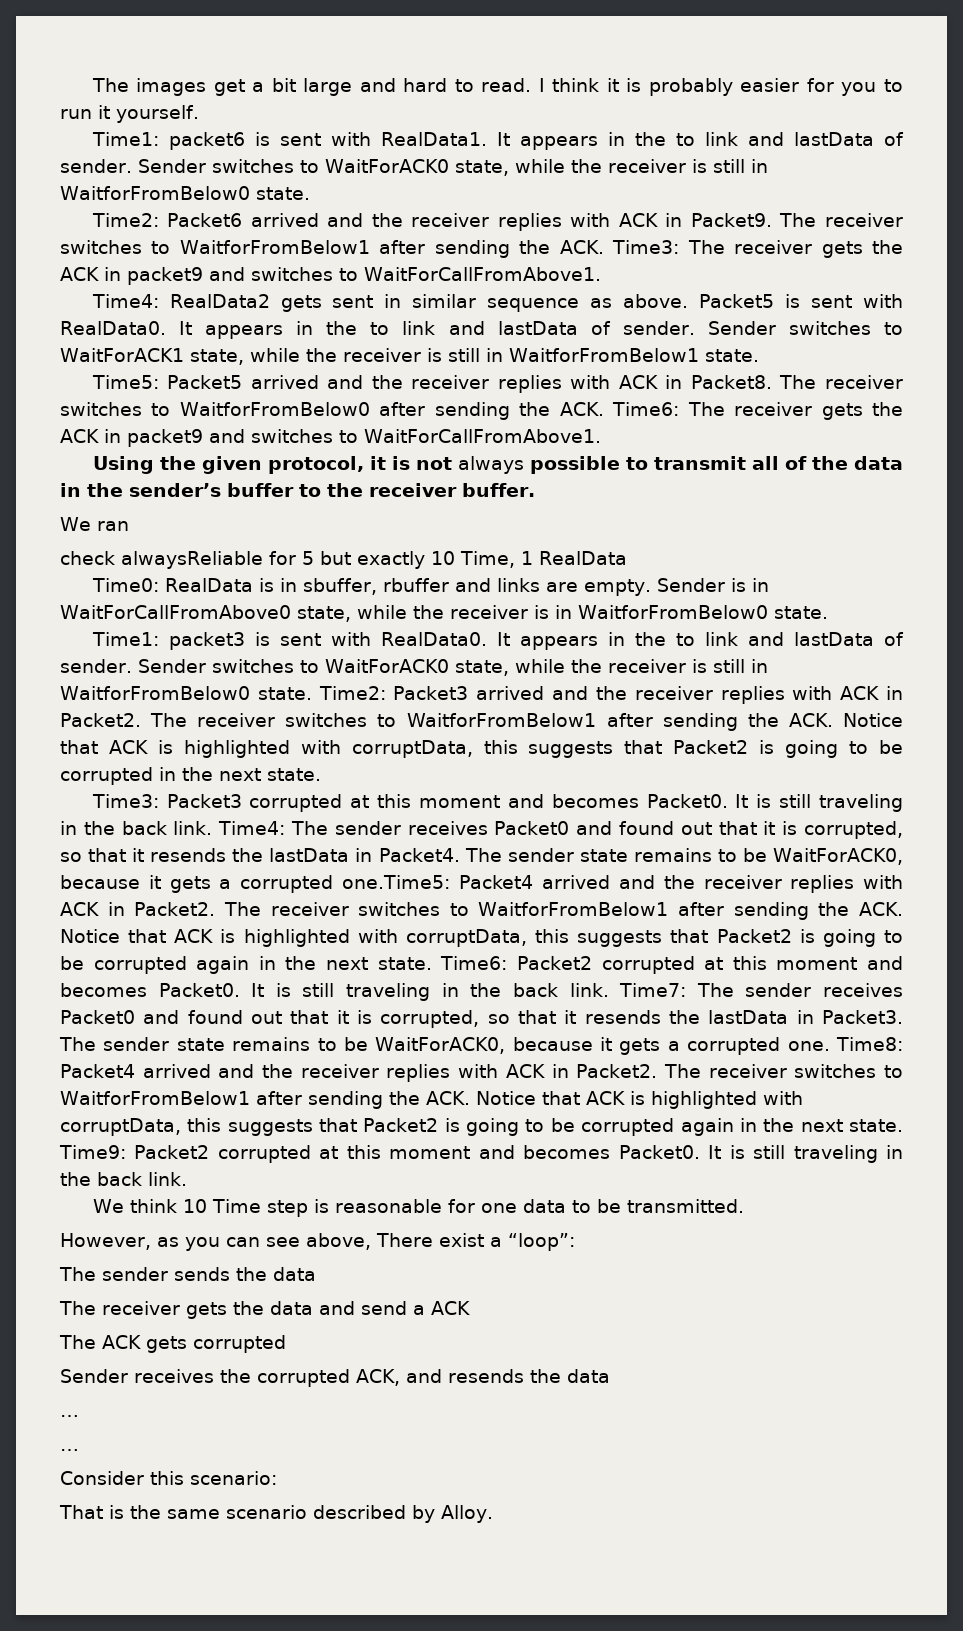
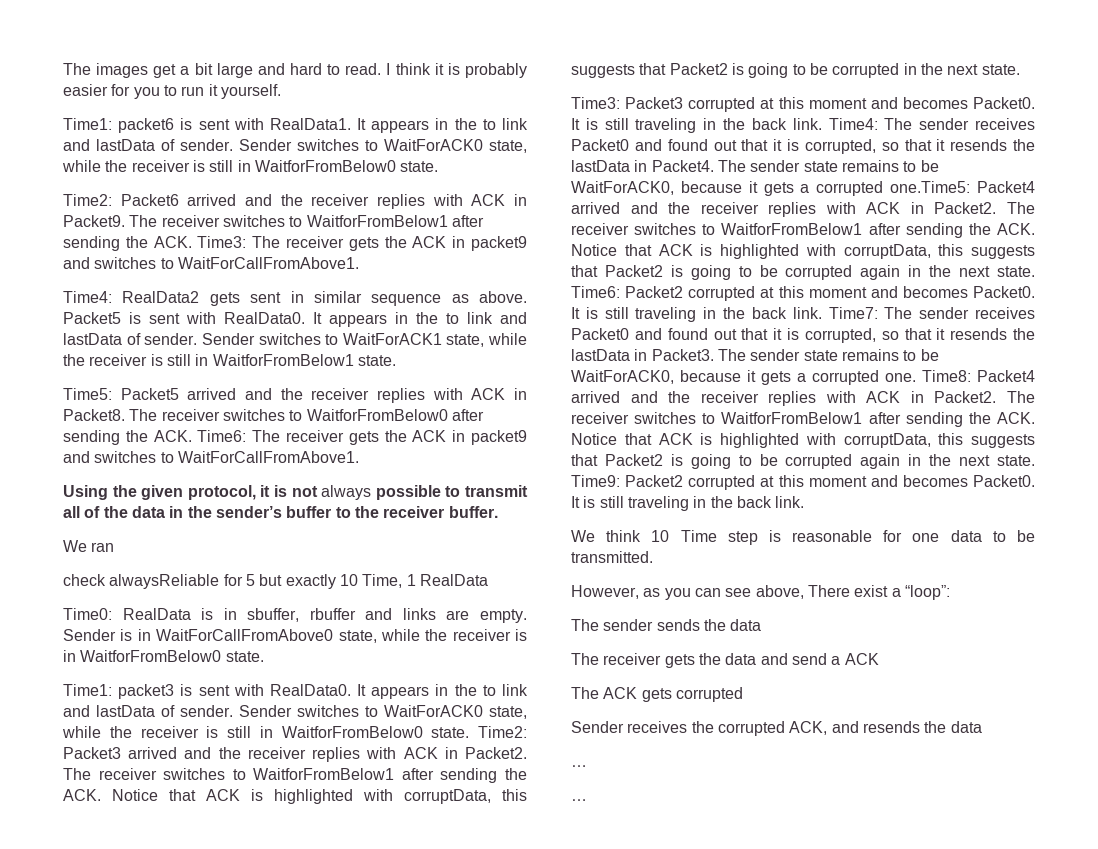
- Consider this scenario:
- That is the same scenario described by Alloy.

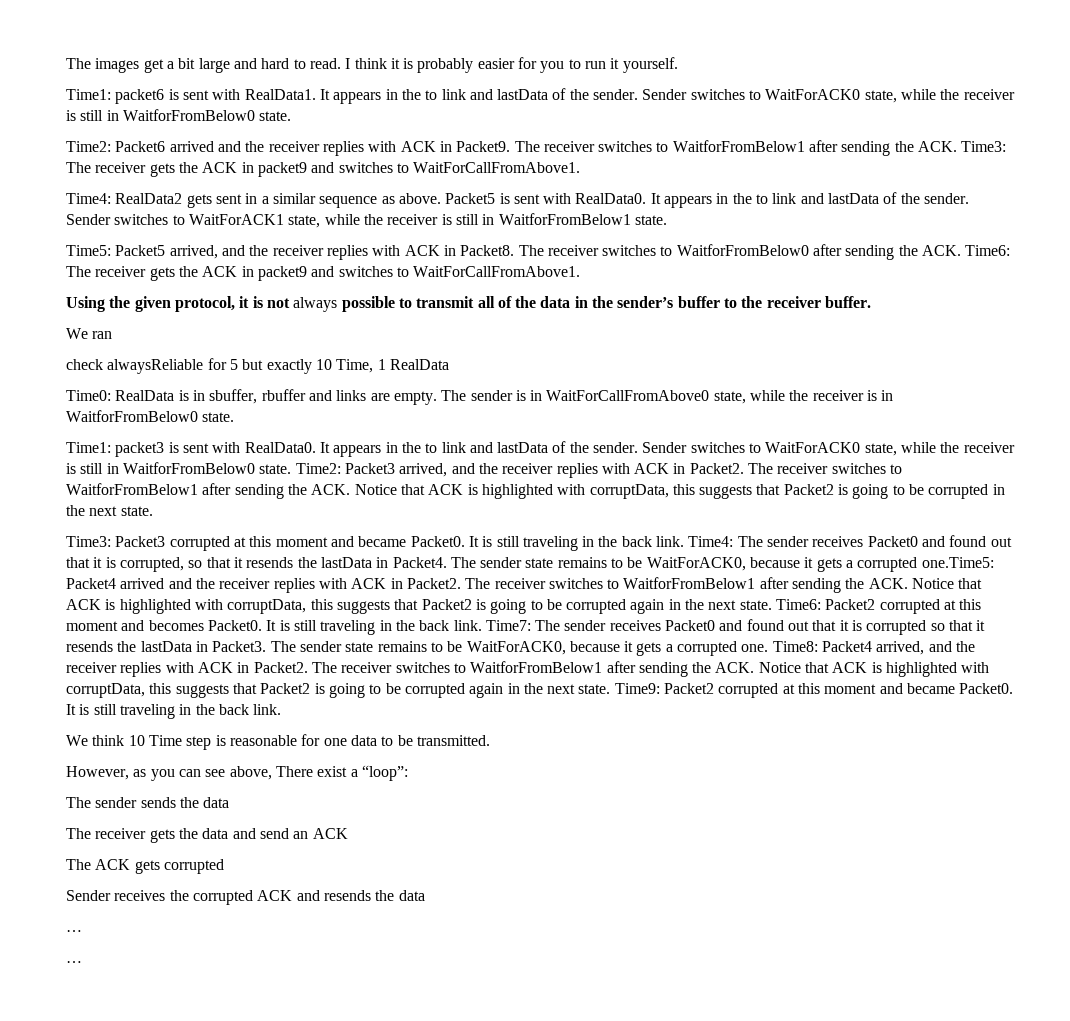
- Time1: packet6 is sent with RealData1. It appears in the to link and lastData of sender.
+ Time1: packet6 is sent with RealData1. It appears in the to link and lastData of the sender.
- Time4: RealData2 gets sent in similar sequence as above.
+ Time4: RealData2 gets sent in a similar sequence as above.
- Packet5 is sent with RealData0. It appears in the to link and lastData of sender.
+ Packet5 is sent with RealData0. It appears in the to link and lastData of the sender.
- Time5: Packet5 arrived and the receiver replies with ACK in Packet8.
+ Time5: Packet5 arrived, and the receiver replies with ACK in Packet8.
- Sender is in WaitForCallFromAbove0 state, while the receiver is in WaitforFromBelow0 state.
+ The sender is in WaitForCallFromAbove0 state, while the receiver is in WaitforFromBelow0 state.
- Time1: packet3 is sent with RealData0. It appears in the to link and lastData of sender.
+ Time1: packet3 is sent with RealData0. It appears in the to link and lastData of the sender.
- Time2: Packet3 arrived and the receiver replies with ACK in Packet2.
+ Time2: Packet3 arrived, and the receiver replies with ACK in Packet2.
- Time3: Packet3 corrupted at this moment and becomes Packet0.
+ Time3: Packet3 corrupted at this moment and became Packet0.
- Time7: The sender receives Packet0 and found out that it is corrupted, so that it resends the lastData in Packet3.
+ Time7: The sender receives Packet0 and found out that it is corrupted so that it resends the lastData in Packet3.
- Time8: Packet4 arrived and the receiver replies with ACK in Packet2.
+ Time8: Packet4 arrived, and the receiver replies with ACK in Packet2.
- Time9: Packet2 corrupted at this moment and becomes Packet0.
+ Time9: Packet2 corrupted at this moment and became Packet0.
- The receiver gets the data and send a ACK
+ The receiver gets the data and send an ACK
- Sender receives the corrupted ACK, and resends the data
+ Sender receives the corrupted ACK and resends the data

